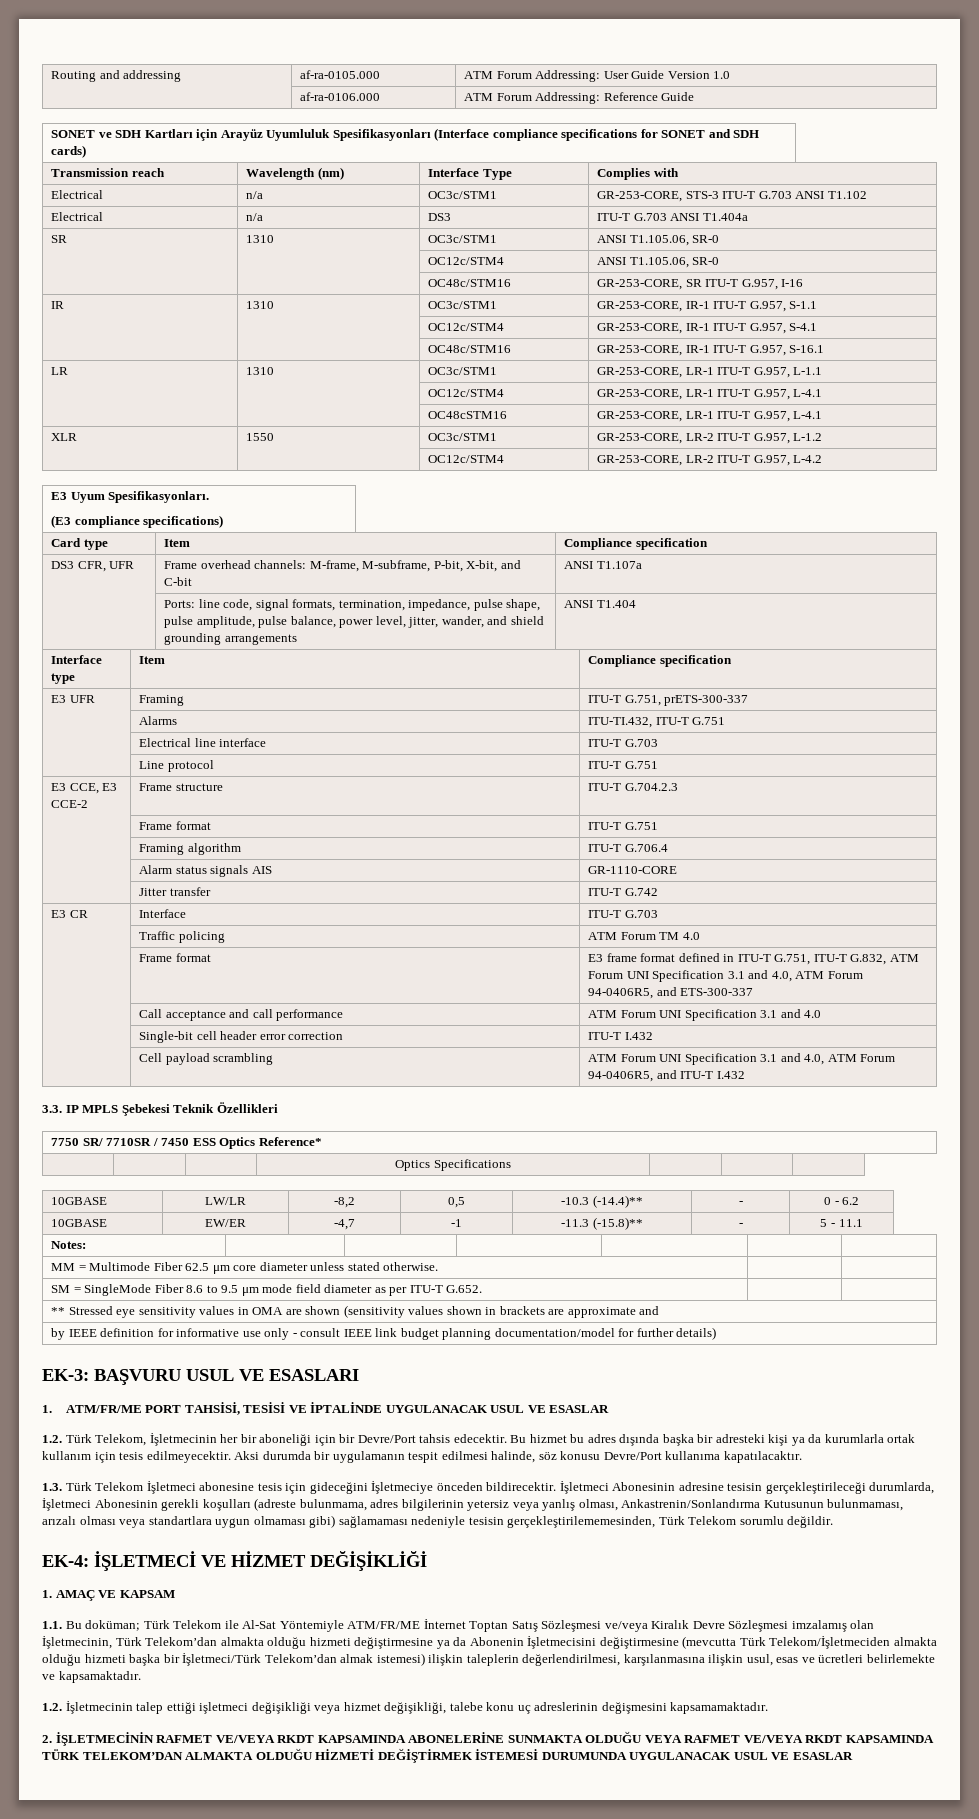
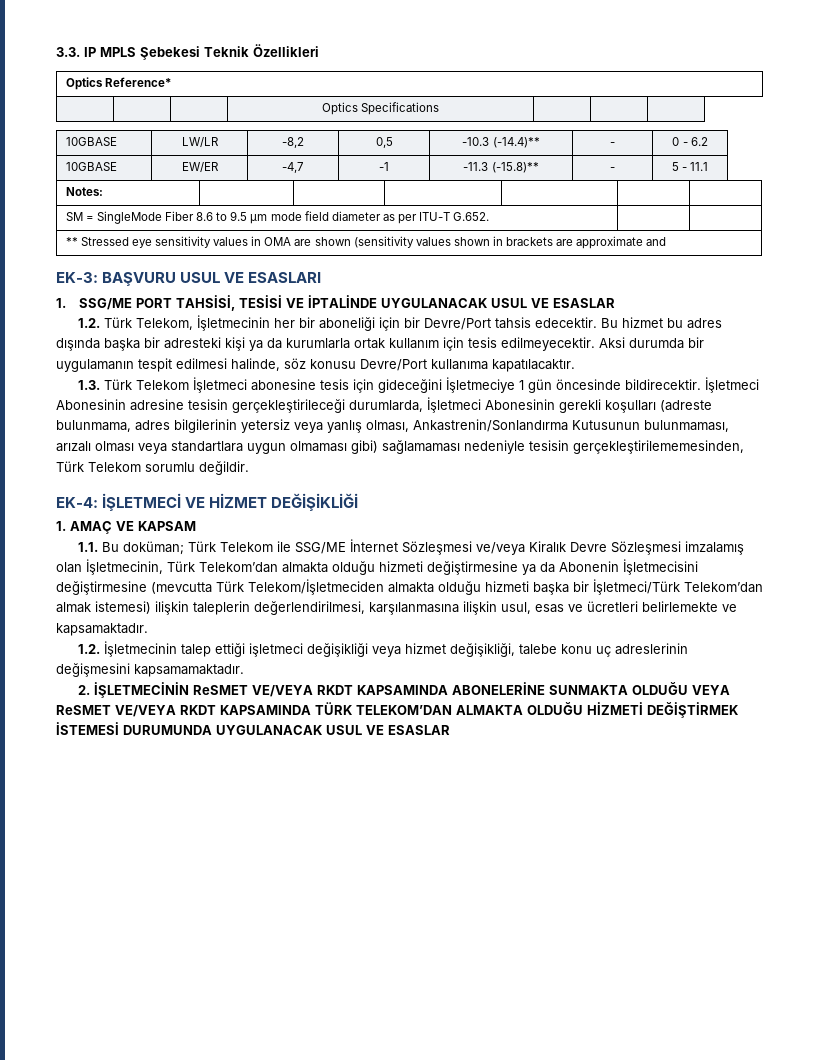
- Routing and addressing | af-ra-0105.000 | ATM Forum Addressing: User Guide Version 1.0
- | af-ra-0106.000 | ATM Forum Addressing: Reference Guide
- SONET ve SDH Kartları için Arayüz Uyumluluk Spesifikasyonları (Interface compliance specifications for SONET and SDH cards)
- Transmission reach | Wavelength (nm) | Interface Type | Complies with
- Electrical | n/a | OC3c/STM1 | GR-253-CORE, STS-3 ITU-T G.703 ANSI T1.102
- Electrical | n/a | DS3 | ITU-T G.703 ANSI T1.404a
- SR | 1310 | OC3c/STM1 | ANSI T1.105.06, SR-0
- | | OC12c/STM4 | ANSI T1.105.06, SR-0
- | | OC48c/STM16 | GR-253-CORE, SR ITU-T G.957, I-16
- IR | 1310 | OC3c/STM1 | GR-253-CORE, IR-1 ITU-T G.957, S-1.1
- | | OC12c/STM4 | GR-253-CORE, IR-1 ITU-T G.957, S-4.1
- | | OC48c/STM16 | GR-253-CORE, IR-1 ITU-T G.957, S-16.1
- LR | 1310 | OC3c/STM1 | GR-253-CORE, LR-1 ITU-T G.957, L-1.1
- | | OC12c/STM4 | GR-253-CORE, LR-1 ITU-T G.957, L-4.1
- | | OC48cSTM16 | GR-253-CORE, LR-1 ITU-T G.957, L-4.1
- XLR | 1550 | OC3c/STM1 | GR-253-CORE, LR-2 ITU-T G.957, L-1.2
- | | OC12c/STM4 | GR-253-CORE, LR-2 ITU-T G.957, L-4.2
- E3 Uyum Spesifikasyonları.
- (E3 compliance specifications)
- Card type | Item | Compliance specification
- DS3 CFR, UFR | Frame overhead channels: M-frame, M-subframe, P-bit, X-bit, and C-bit | ANSI T1.107a
- | Ports: line code, signal formats, termination, impedance, pulse shape, pulse amplitude, pulse balance, power level, jitter, wander, and shield grounding arrangements | ANSI T1.404
- Interface type | Item | Compliance specification
- E3 UFR | Framing | ITU-T G.751, prETS-300-337
- | Alarms | ITU-TI.432, ITU-T G.751
- | Electrical line interface | ITU-T G.703
- | Line protocol | ITU-T G.751
- E3 CCE, E3 CCE-2 | Frame structure | ITU-T G.704.2.3
- | Frame format | ITU-T G.751
- | Framing algorithm | ITU-T G.706.4
- | Alarm status signals AIS | GR-1110-CORE
- | Jitter transfer | ITU-T G.742
- E3 CR | Interface | ITU-T G.703
- | Traffic policing | ATM Forum TM 4.0
- | Frame format | E3 frame format defined in ITU-T G.751, ITU-T G.832, ATM Forum UNI Specification 3.1 and 4.0, ATM Forum 94-0406R5, and ETS-300-337
- | Call acceptance and call performance | ATM Forum UNI Specification 3.1 and 4.0
- | Single-bit cell header error correction | ITU-T I.432
- | Cell payload scrambling | ATM Forum UNI Specification 3.1 and 4.0, ATM Forum 94-0406R5, and ITU-T I.432
- 7750 SR/ 7710SR / 7450 ESS Optics Reference*
+ Optics Reference*
- MM = Multimode Fiber 62.5 μm core diameter unless stated otherwise. | |
- by IEEE definition for informative use only - consult IEEE link budget planning documentation/model for further details)
- 1. ATM/FR/ME PORT TAHSİSİ, TESİSİ VE İPTALİNDE UYGULANACAK USUL VE ESASLAR
+ 1. SSG/ME PORT TAHSİSİ, TESİSİ VE İPTALİNDE UYGULANACAK USUL VE ESASLAR
- 1.3. Türk Telekom İşletmeci abonesine tesis için gideceğini İşletmeciye önceden bildirecektir.
+ 1.3. Türk Telekom İşletmeci abonesine tesis için gideceğini İşletmeciye 1 gün öncesinde bildirecektir.
- 1.1. Bu doküman; Türk Telekom ile Al-Sat Yöntemiyle ATM/FR/ME İnternet Toptan Satış Sözleşmesi ve/veya Kiralık Devre Sözleşmesi imzalamış olan İşletmecinin, Türk Telekom’dan almakta olduğu hizmeti değiştirmesine ya da Abonenin İşletmecisini değiştirmesine (mevcutta Türk Telekom/İşletmeciden almakta olduğu hizmeti başka bir İşletmeci/Türk Telekom’dan almak istemesi) ilişkin taleplerin değerlendirilmesi, karşılanmasına ilişkin usul, esas ve ücretleri belirlemekte ve kapsamaktadır.
+ 1.1. Bu doküman; Türk Telekom ile SSG/ME İnternet Sözleşmesi ve/veya Kiralık Devre Sözleşmesi imzalamış olan İşletmecinin, Türk Telekom’dan almakta olduğu hizmeti değiştirmesine ya da Abonenin İşletmecisini değiştirmesine (mevcutta Türk Telekom/İşletmeciden almakta olduğu hizmeti başka bir İşletmeci/Türk Telekom’dan almak istemesi) ilişkin taleplerin değerlendirilmesi, karşılanmasına ilişkin usul, esas ve ücretleri belirlemekte ve kapsamaktadır.
- 2. İŞLETMECİNİN RAFMET VE/VEYA RKDT KAPSAMINDA ABONELERİNE SUNMAKTA OLDUĞU VEYA RAFMET VE/VEYA RKDT KAPSAMINDA TÜRK TELEKOM’DAN ALMAKTA OLDUĞU HİZMETİ DEĞİŞTİRMEK İSTEMESİ DURUMUNDA UYGULANACAK USUL VE ESASLAR
+ 2. İŞLETMECİNİN ReSMET VE/VEYA RKDT KAPSAMINDA ABONELERİNE SUNMAKTA OLDUĞU VEYA ReSMET VE/VEYA RKDT KAPSAMINDA TÜRK TELEKOM’DAN ALMAKTA OLDUĞU HİZMETİ DEĞİŞTİRMEK İSTEMESİ DURUMUNDA UYGULANACAK USUL VE ESASLAR

